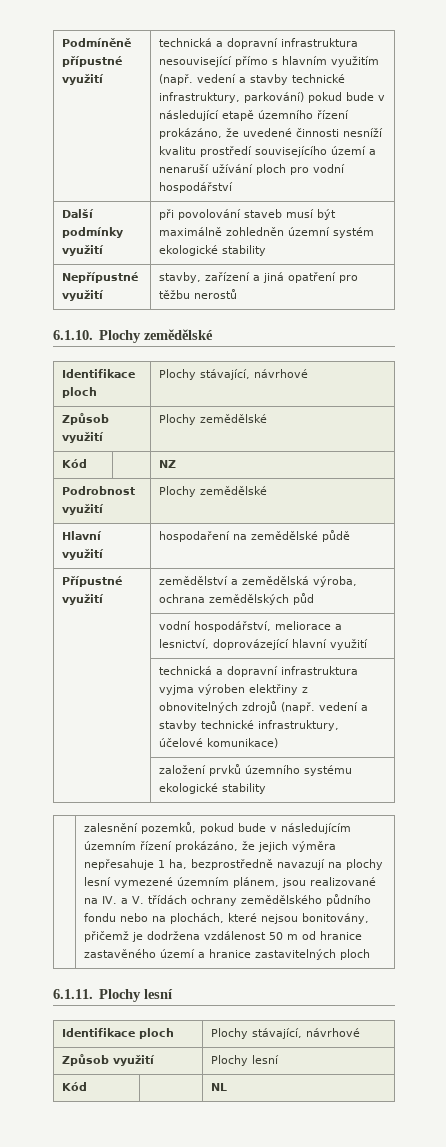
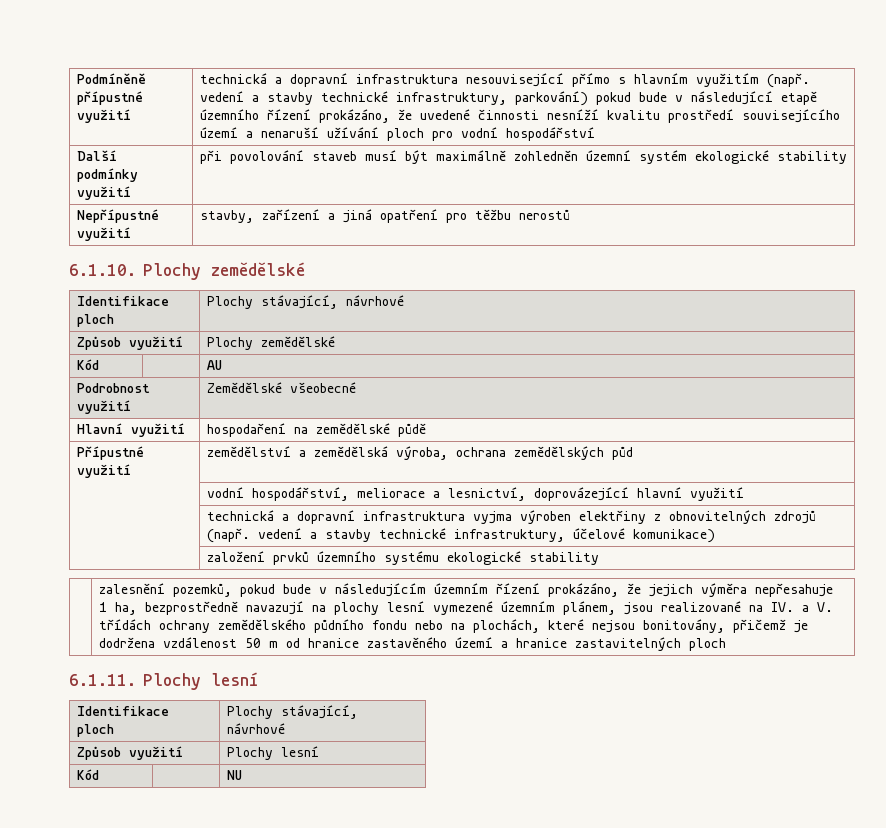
- Kód | | NZ
+ Kód | | AU
- Podrobnost využití | Plochy zemědělské
+ Podrobnost využití | Zemědělské všeobecné
- Kód | | NL
+ Kód | | NU

